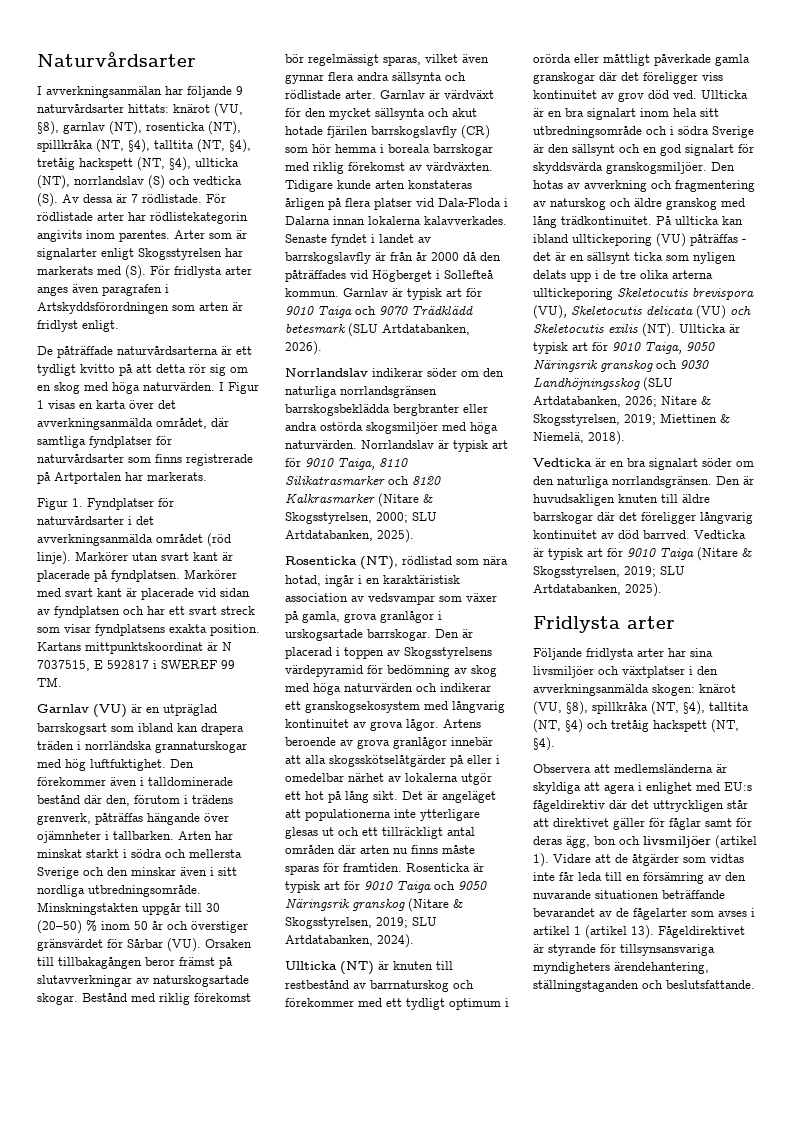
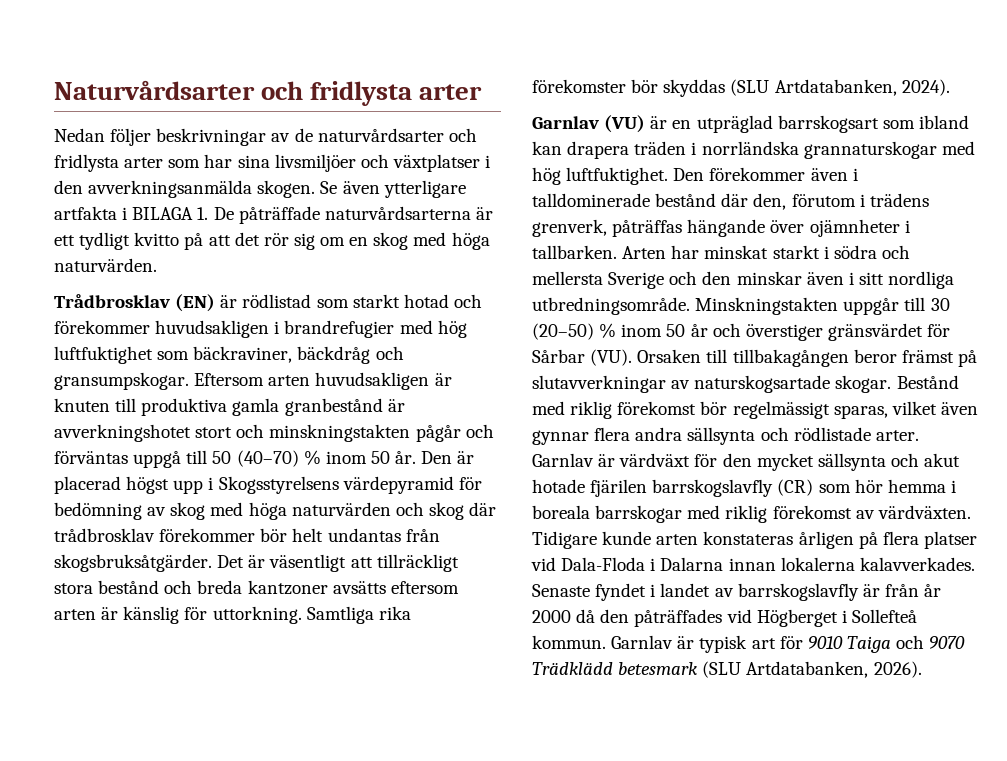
- Naturvårdsarter
- I avverkningsanmälan har följande 9 naturvårdsarter hittats: knärot (VU, §8), garnlav (NT), rosenticka (NT), spillkråka (NT, §4), talltita (NT, §4), tretåig hackspett (NT, §4), ullticka (NT), norrlandslav (S) och vedticka (S). Av dessa är 7 rödlistade. För rödlistade arter har rödlistekategorin angivits inom parentes. Arter som är signalarter enligt Skogsstyrelsen har markerats med (S). För fridlysta arter anges även paragrafen i Artskyddsförordningen som arten är fridlyst enligt.
- De påträffade naturvårdsarterna är ett tydligt kvitto på att detta rör sig om en skog med höga naturvärden. I Figur 1 visas en karta över det avverkningsanmälda området, där samtliga fyndplatser för naturvårdsarter som finns registrerade på Artportalen har markerats.
- Figur 1. Fyndplatser för naturvårdsarter i det avverkningsanmälda området (röd linje). Markörer utan svart kant är placerade på fyndplatsen. Markörer med svart kant är placerade vid sidan av fyndplatsen och har ett svart streck som visar fyndplatsens exakta position. Kartans mittpunktskoordinat är N 7037515, E 592817 i SWEREF 99 TM.
+ Naturvårdsarter och fridlysta arter
+ Nedan följer beskrivningar av de naturvårdsarter och fridlysta arter som har sina livsmiljöer och växtplatser i den avverkningsanmälda skogen. Se även ytterligare artfakta i BILAGA 1. De påträffade naturvårdsarterna är ett tydligt kvitto på att det rör sig om en skog med höga naturvärden.
+ Trådbrosklav (EN) är rödlistad som starkt hotad och förekommer huvudsakligen i brandrefugier med hög luftfuktighet som bäckraviner, bäckdråg och gransumpskogar. Eftersom arten huvudsakligen är knuten till produktiva gamla granbestånd är avverkningshotet stort och minskningstakten pågår och förväntas uppgå till 50 (40–70) % inom 50 år. Den är placerad högst upp i Skogsstyrelsens värdepyramid för bedömning av skog med höga naturvärden och skog där trådbrosklav förekommer bör helt undantas från skogsbruksåtgärder. Det är väsentligt att tillräckligt stora bestånd och breda kantzoner avsätts eftersom arten är känslig för uttorkning. Samtliga rika förekomster bör skyddas (SLU Artdatabanken, 2024).
- Norrlandslav indikerar söder om den naturliga norrlandsgränsen barrskogsbeklädda bergbranter eller andra ostörda skogsmiljöer med höga naturvärden. Norrlandslav är typisk art för 9010 Taiga, 8110 Silikatrasmarker och 8120 Kalkrasmarker (Nitare & Skogsstyrelsen, 2000; SLU Artdatabanken, 2025).
- Rosenticka (NT), rödlistad som nära hotad, ingår i en karaktäristisk association av vedsvampar som växer på gamla, grova granlågor i urskogsartade barrskogar. Den är placerad i toppen av Skogsstyrelsens värdepyramid för bedömning av skog med höga naturvärden och indikerar ett granskogsekosystem med långvarig kontinuitet av grova lågor. Artens beroende av grova granlågor innebär att alla skogsskötselåtgärder på eller i omedelbar närhet av lokalerna utgör ett hot på lång sikt. Det är angeläget att populationerna inte ytterligare glesas ut och ett tillräckligt antal områden där arten nu finns måste sparas för framtiden. Rosenticka är typisk art för 9010 Taiga och 9050 Näringsrik granskog (Nitare & Skogsstyrelsen, 2019; SLU Artdatabanken, 2024).
- Ullticka (NT) är knuten till restbestånd av barrnaturskog och förekommer med ett tydligt optimum i orörda eller måttligt påverkade gamla granskogar där det föreligger viss kontinuitet av grov död ved. Ullticka är en bra signalart inom hela sitt utbredningsområde och i södra Sverige är den sällsynt och en god signalart för skyddsvärda granskogsmiljöer. Den hotas av avverkning och fragmentering av naturskog och äldre granskog med lång trädkontinuitet. På ullticka kan ibland ulltickeporing (VU) påträffas - det är en sällsynt ticka som nyligen delats upp i de tre olika arterna ulltickeporing Skeletocutis brevispora (VU), Skeletocutis delicata (VU) och Skeletocutis exilis (NT). Ullticka är typisk art för 9010 Taiga, 9050 Näringsrik granskog och 9030 Landhöjningsskog (SLU Artdatabanken, 2026; Nitare & Skogsstyrelsen, 2019; Miettinen & Niemelä, 2018).
- Vedticka är en bra signalart söder om den naturliga norrlandsgränsen. Den är huvudsakligen knuten till äldre barrskogar där det föreligger långvarig kontinuitet av död barrved. Vedticka är typisk art för 9010 Taiga (Nitare & Skogsstyrelsen, 2019; SLU Artdatabanken, 2025).
- Fridlysta arter
- Följande fridlysta arter har sina livsmiljöer och växtplatser i den avverkningsanmälda skogen: knärot (VU, §8), spillkråka (NT, §4), talltita (NT, §4) och tretåig hackspett (NT, §4).
- Observera att medlemsländerna är skyldiga att agera i enlighet med EU:s fågeldirektiv där det uttryckligen står att direktivet gäller för fåglar samt för deras ägg, bon och livsmiljöer (artikel 1). Vidare att de åtgärder som vidtas inte får leda till en försämring av den nuvarande situationen beträffande bevarandet av de fågelarter som avses i artikel 1 (artikel 13). Fågeldirektivet är styrande för tillsynsansvariga myndigheters ärendehantering, ställningstaganden och beslutsfattande.

